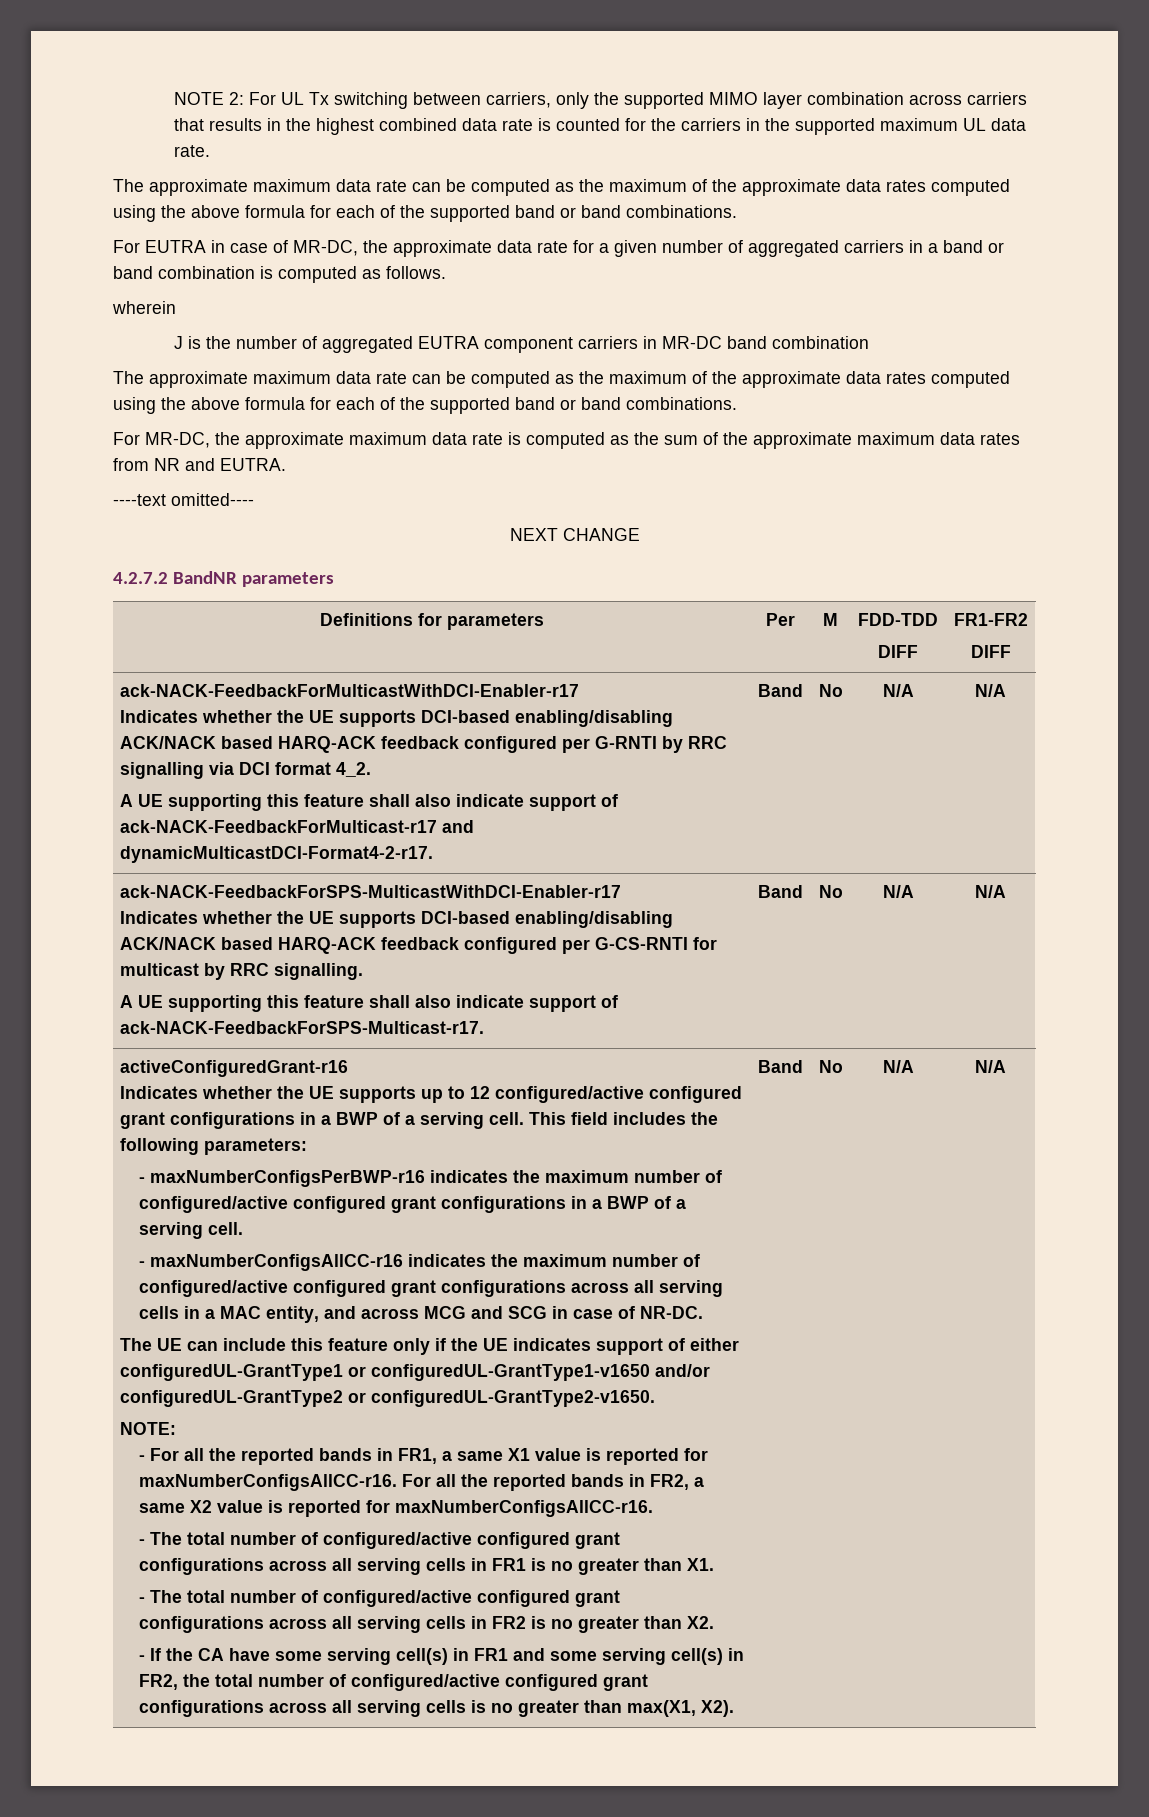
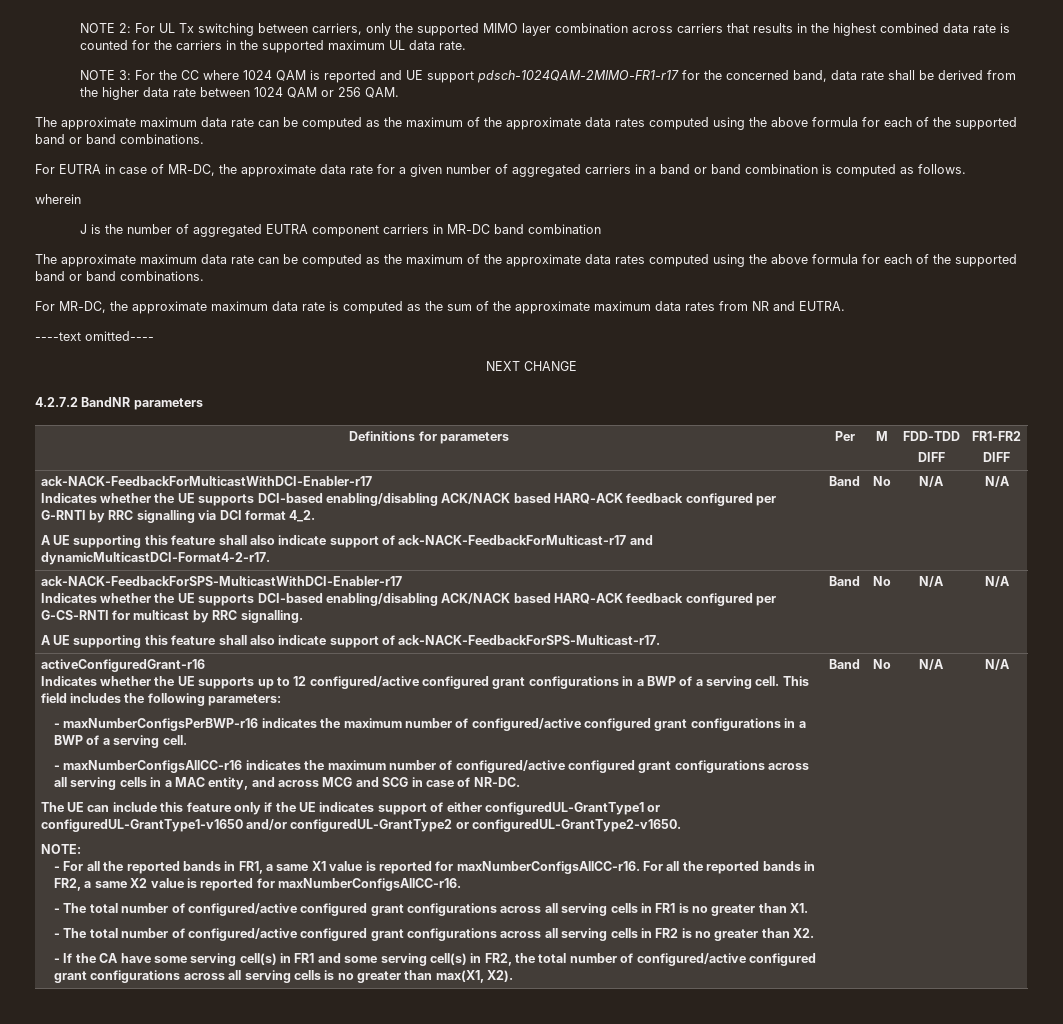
+ NOTE 3: For the CC where 1024 QAM is reported and UE support pdsch-1024QAM-2MIMO-FR1-r17 for the concerned band, data rate shall be derived from the higher data rate between 1024 QAM or 256 QAM.

